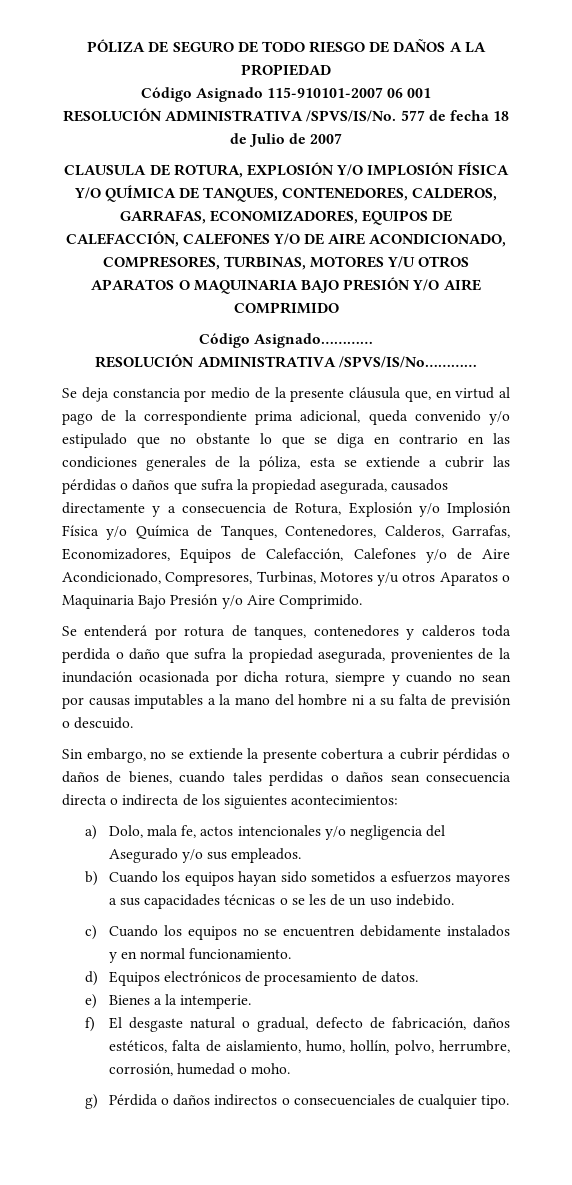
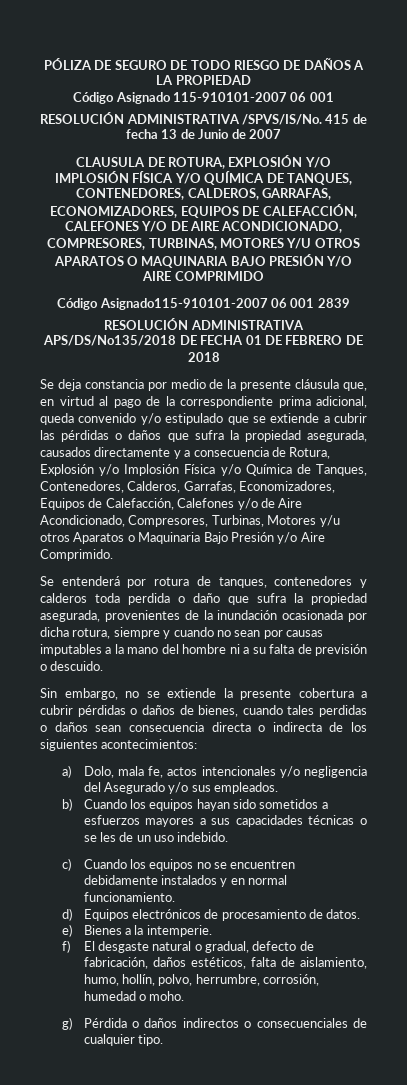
- 577 de fecha 18 de Julio de 2007
+ 415 de fecha 13 de Junio de 2007
- Código Asignado…………
- RESOLUCIÓN ADMINISTRATIVA /SPVS/IS/No…………
+ Código Asignado115-910101-2007 06 001 2839
+ RESOLUCIÓN ADMINISTRATIVA APS/DS/No135/2018 DE FECHA 01 DE FEBRERO DE 2018
- Se deja constancia por medio de la presente cláusula que, en virtud al pago de la correspondiente prima adicional, queda convenido y/o estipulado que no obstante lo que se diga en contrario en las condiciones generales de la póliza, esta se extiende a cubrir las pérdidas o daños que sufra la propiedad asegurada, causados directamente y a consecuencia de Rotura, Explosión y/o Implosión Física y/o Química de Tanques, Contenedores, Calderos, Garrafas, Economizadores, Equipos de Calefacción, Calefones y/o de Aire Acondicionado, Compresores, Turbinas, Motores y/u otros Aparatos o Maquinaria Bajo Presión y/o Aire Comprimido.
+ Se deja constancia por medio de la presente cláusula que, en virtud al pago de la correspondiente prima adicional, queda convenido y/o estipulado que se extiende a cubrir las pérdidas o daños que sufra la propiedad asegurada, causados directamente y a consecuencia de Rotura, Explosión y/o Implosión Física y/o Química de Tanques, Contenedores, Calderos, Garrafas, Economizadores, Equipos de Calefacción, Calefones y/o de Aire Acondicionado, Compresores, Turbinas, Motores y/u otros Aparatos o Maquinaria Bajo Presión y/o Aire Comprimido.

